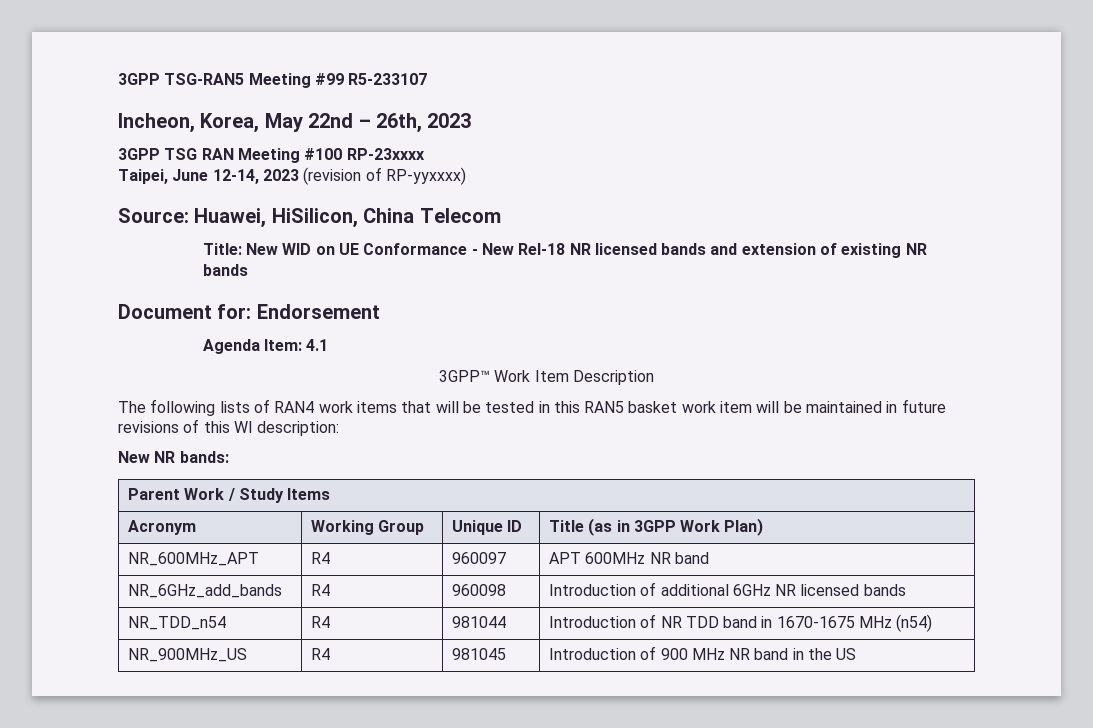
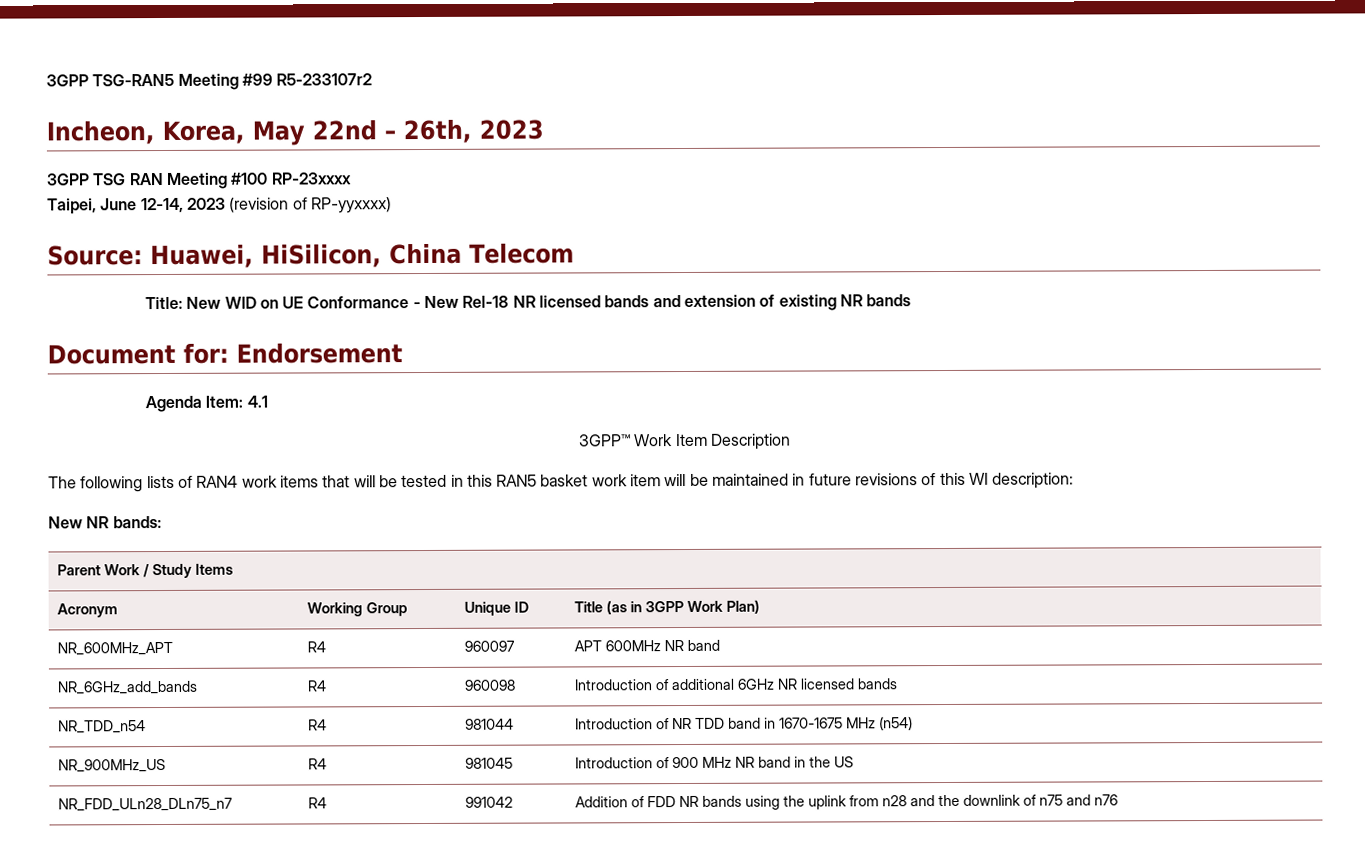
- 3GPP TSG-RAN5 Meeting #99 R5-233107
+ 3GPP TSG-RAN5 Meeting #99 R5-233107r2
+ NR_FDD_ULn28_DLn75_n7 | R4 | 991042 | Addition of FDD NR bands using the uplink from n28 and the downlink of n75 and n76

